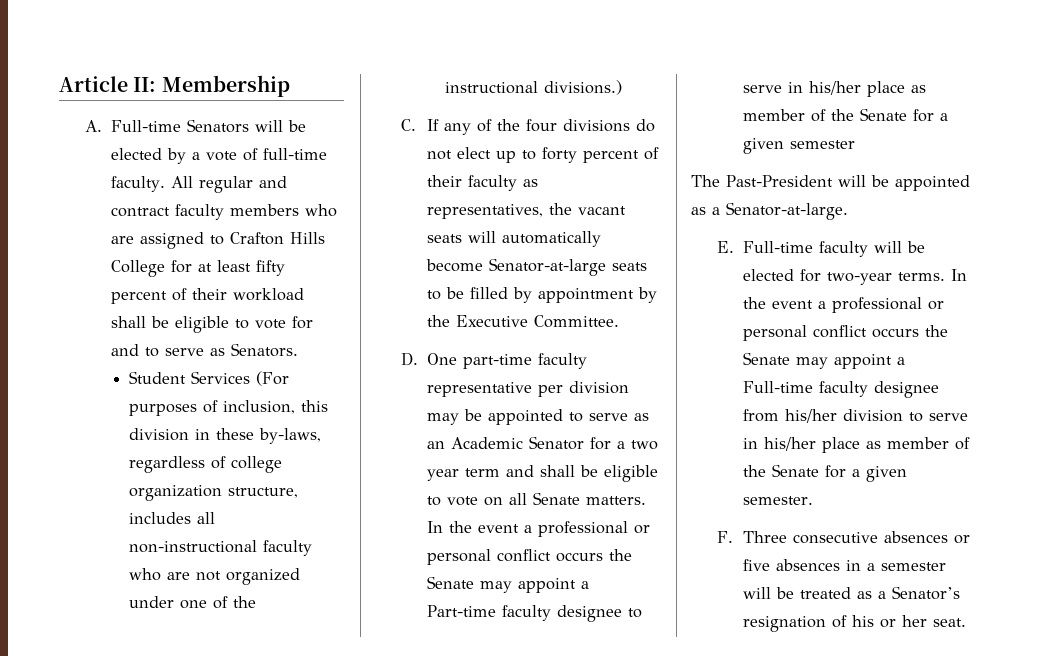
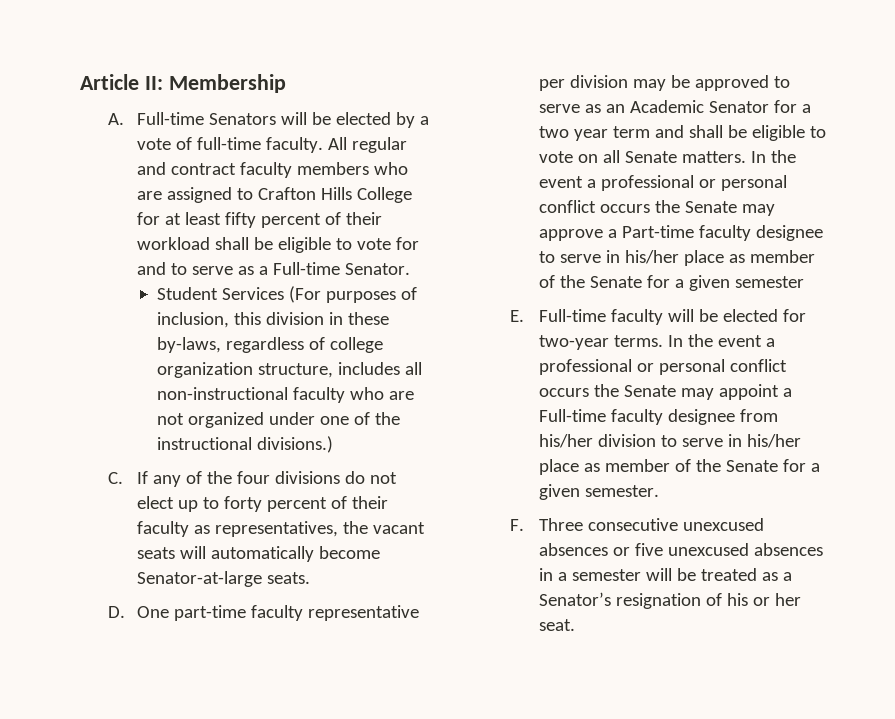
- All regular and contract faculty members who are assigned to Crafton Hills College for at least fifty percent of their workload shall be eligible to vote for and to serve as Senators.
+ All regular and contract faculty members who are assigned to Crafton Hills College for at least fifty percent of their workload shall be eligible to vote for and to serve as a Full-time Senator.
- C. If any of the four divisions do not elect up to forty percent of their faculty as representatives, the vacant seats will automatically become Senator-at-large seats to be filled by appointment by the Executive Committee.
+ C. If any of the four divisions do not elect up to forty percent of their faculty as representatives, the vacant seats will automatically become Senator-at-large seats.
- D. One part-time faculty representative per division may be appointed to serve as an Academic Senator for a two year term and shall be eligible to vote on all Senate matters.
+ D. One part-time faculty representative per division may be approved to serve as an Academic Senator for a two year term and shall be eligible to vote on all Senate matters.
- In the event a professional or personal conflict occurs the Senate may appoint a Part-time faculty designee to serve in his/her place as member of the Senate for a given semester
+ In the event a professional or personal conflict occurs the Senate may approve a Part-time faculty designee to serve in his/her place as member of the Senate for a given semester
- The Past-President will be appointed as a Senator-at-large.
- F. Three consecutive absences or five absences in a semester will be treated as a Senator’s resignation of his or her seat.
+ F. Three consecutive unexcused absences or five unexcused absences in a semester will be treated as a Senator’s resignation of his or her seat.

